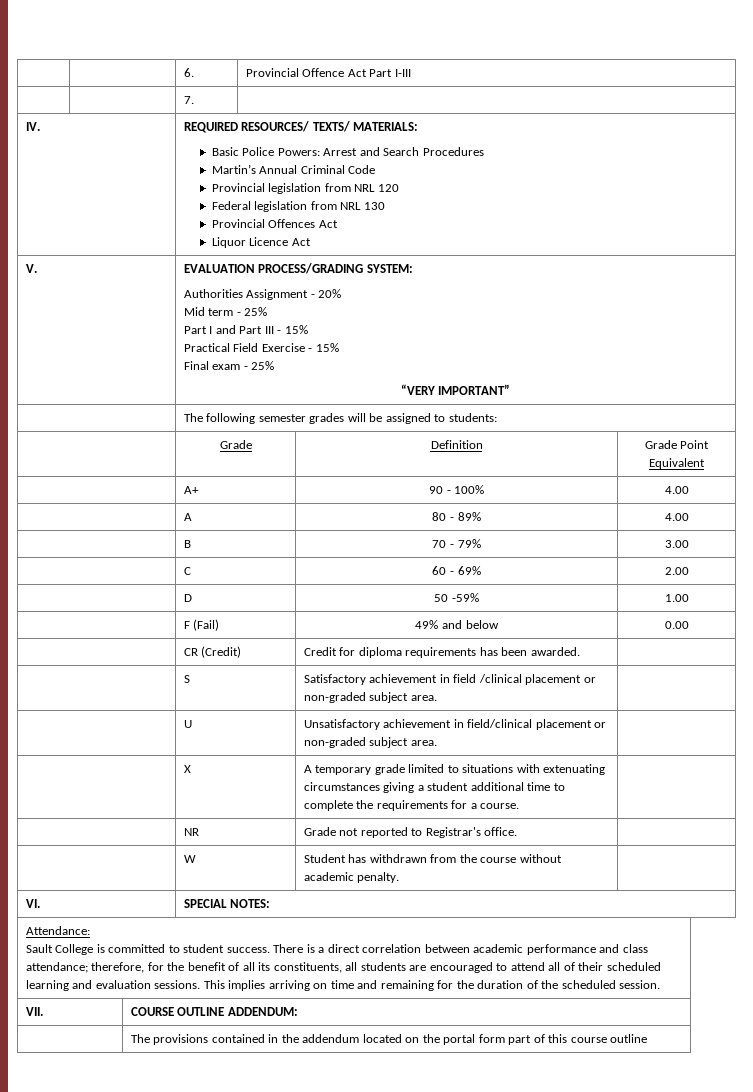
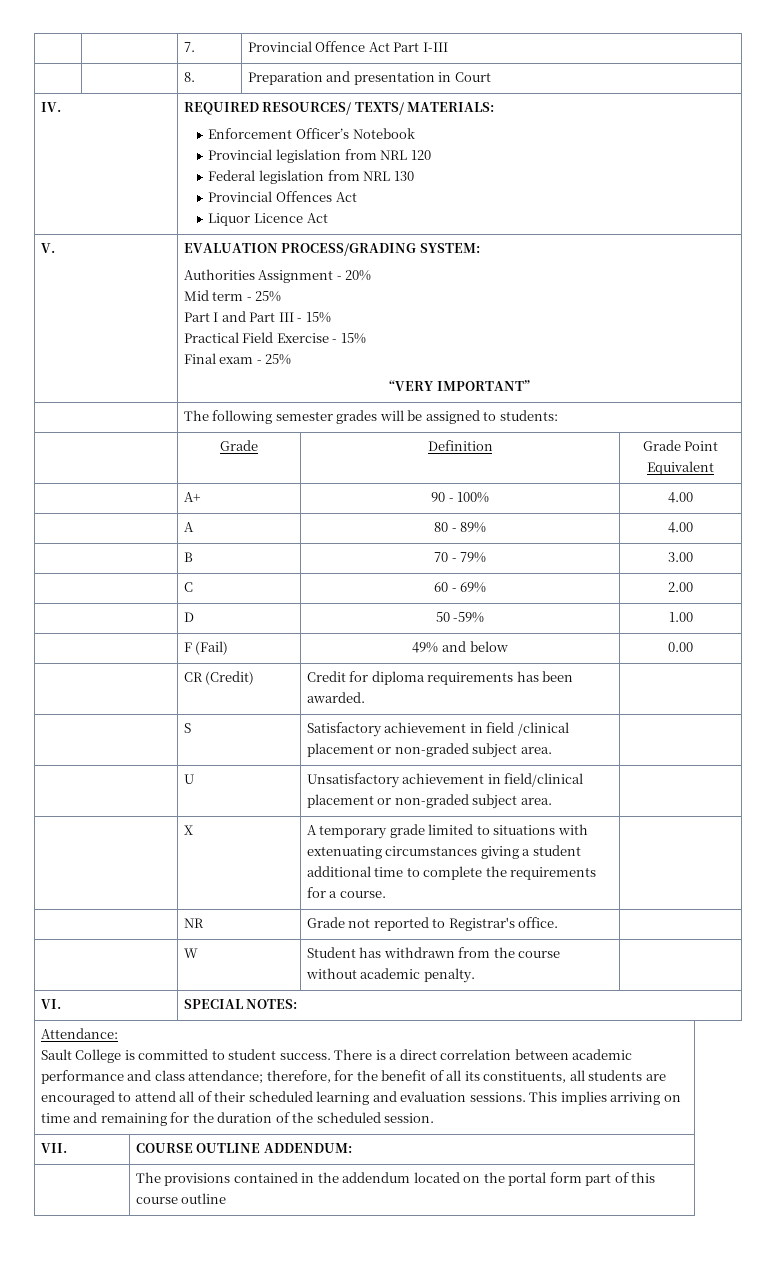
- | | 6. | Provincial Offence Act Part I-III
+ | | 7. | Provincial Offence Act Part I-III
- | | 7. |
+ | | 8. | Preparation and presentation in Court
  IV. | REQUIRED RESOURCES/ TEXTS/ MATERIALS:
- Basic Police Powers: Arrest and Search Procedures
- Martin’s Annual Criminal Code
+ Enforcement Officer’s Notebook

